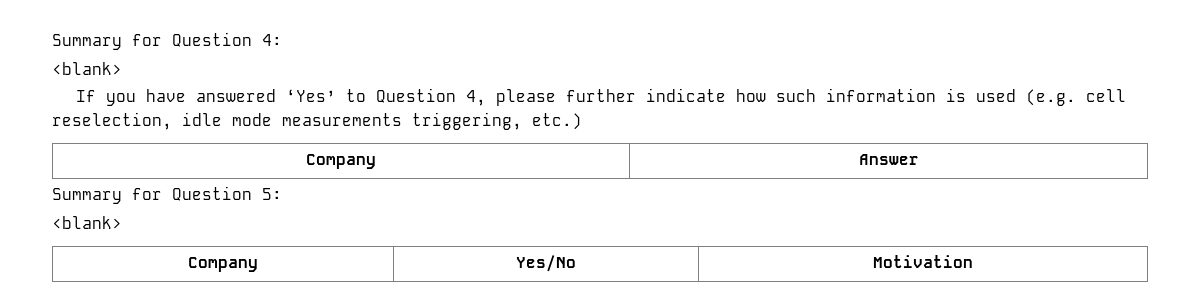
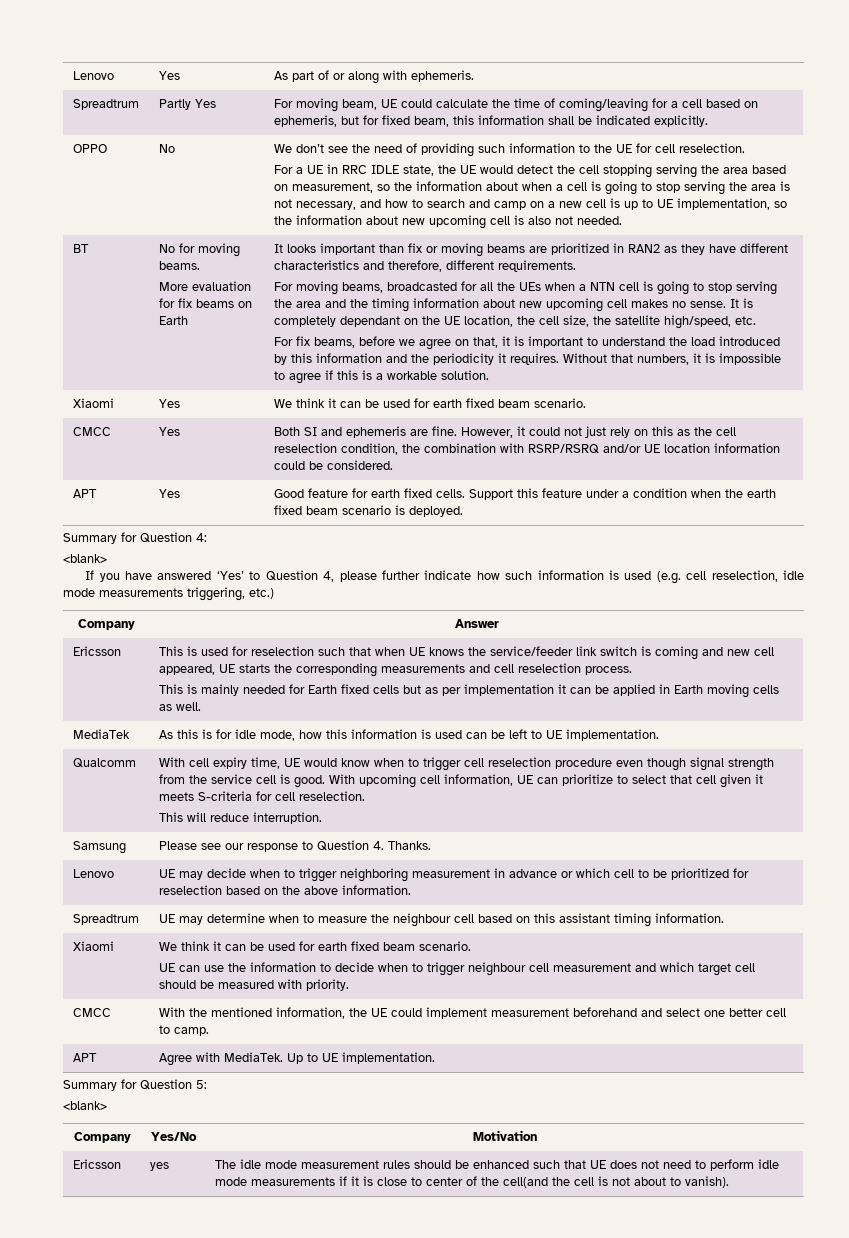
+ Lenovo | Yes | As part of or along with ephemeris.
+ Spreadtrum | Partly Yes | For moving beam, UE could calculate the time of coming/leaving for a cell based on ephemeris, but for fixed beam, this information shall be indicated explicitly.
+ OPPO | No | We don’t see the need of providing such information to the UE for cell reselection.
+ For a UE in RRC IDLE state, the UE would detect the cell stopping serving the area based on measurement, so the information about when a cell is going to stop serving the area is not necessary, and how to search and camp on a new cell is up to UE implementation, so the information about new upcoming cell is also not needed.
+ BT | No for moving beams.
+ More evaluation for fix beams on Earth | It looks important than fix or moving beams are prioritized in RAN2 as they have different characteristics and therefore, different requirements.
+ For moving beams, broadcasted for all the UEs when a NTN cell is going to stop serving the area and the timing information about new upcoming cell makes no sense. It is completely dependant on the UE location, the cell size, the satellite high/speed, etc.
+ For fix beams, before we agree on that, it is important to understand the load introduced by this information and the periodicity it requires. Without that numbers, it is impossible to agree if this is a workable solution.
+ Xiaomi | Yes | We think it can be used for earth fixed beam scenario.
+ CMCC | Yes | Both SI and ephemeris are fine. However, it could not just rely on this as the cell reselection condition, the combination with RSRP/RSRQ and/or UE location information could be considered.
+ APT | Yes | Good feature for earth fixed cells. Support this feature under a condition when the earth fixed beam scenario is deployed.
+ Ericsson | This is used for reselection such that when UE knows the service/feeder link switch is coming and new cell appeared, UE starts the corresponding measurements and cell reselection process.
+ This is mainly needed for Earth fixed cells but as per implementation it can be applied in Earth moving cells as well.
+ MediaTek | As this is for idle mode, how this information is used can be left to UE implementation.
+ Qualcomm | With cell expiry time, UE would know when to trigger cell reselection procedure even though signal strength from the service cell is good. With upcoming cell information, UE can prioritize to select that cell given it meets S-criteria for cell reselection.
+ This will reduce interruption.
+ Samsung | Please see our response to Question 4. Thanks.
+ Lenovo | UE may decide when to trigger neighboring measurement in advance or which cell to be prioritized for reselection based on the above information.
+ Spreadtrum | UE may determine when to measure the neighbour cell based on this assistant timing information.
+ Xiaomi | We think it can be used for earth fixed beam scenario.
+ UE can use the information to decide when to trigger neighbour cell measurement and which target cell should be measured with priority.
+ CMCC | With the mentioned information, the UE could implement measurement beforehand and select one better cell to camp.
+ APT | Agree with MediaTek. Up to UE implementation.
+ Ericsson | yes | The idle mode measurement rules should be enhanced such that UE does not need to perform idle mode measurements if it is close to center of the cell(and the cell is not about to vanish).

